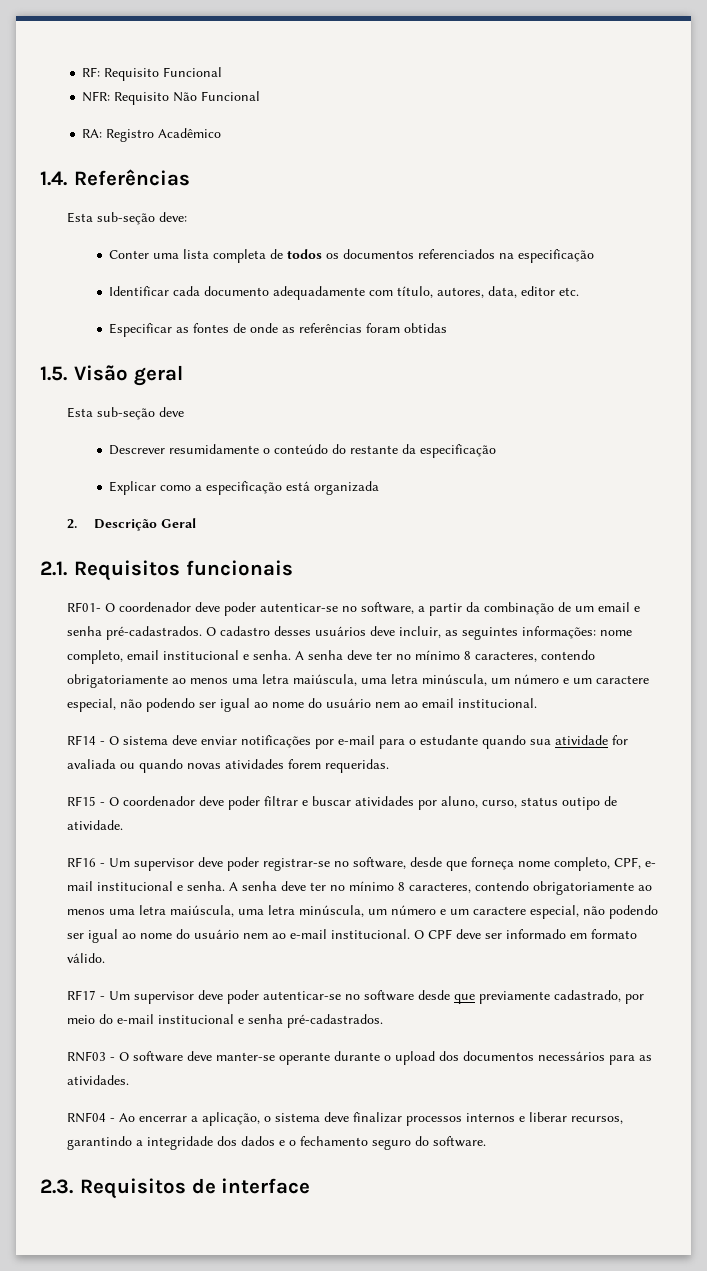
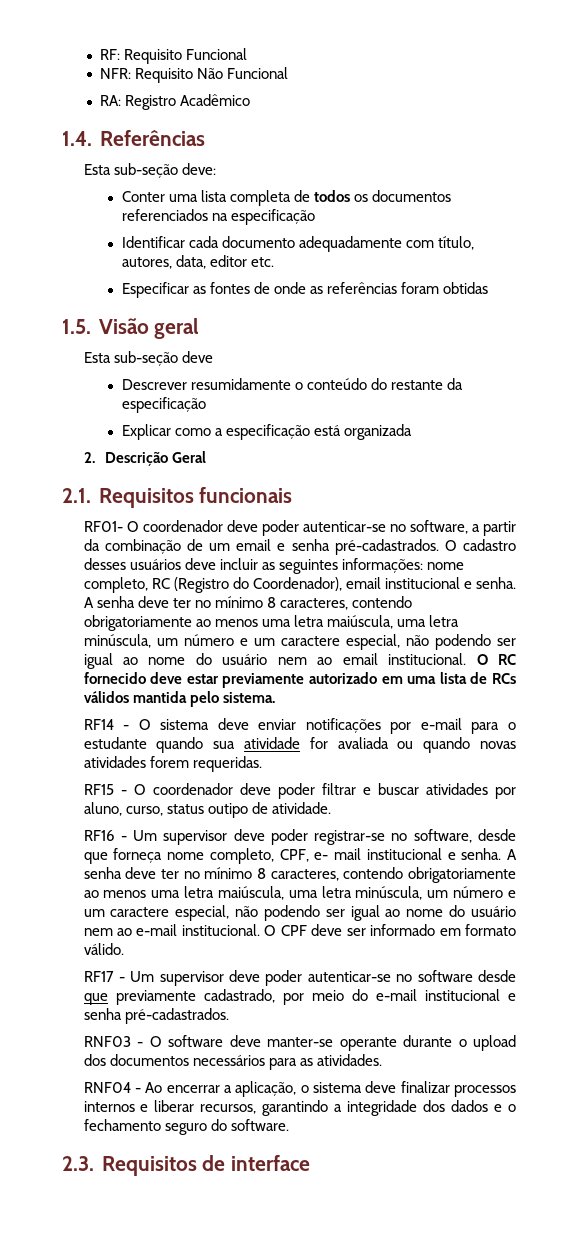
- O cadastro desses usuários deve incluir, as seguintes informações: nome completo, email institucional e senha.
+ O cadastro desses usuários deve incluir as seguintes informações: nome completo, RC (Registro do Coordenador), email institucional e senha.
+ O RC fornecido deve estar previamente autorizado em uma lista de RCs válidos mantida pelo sistema.

